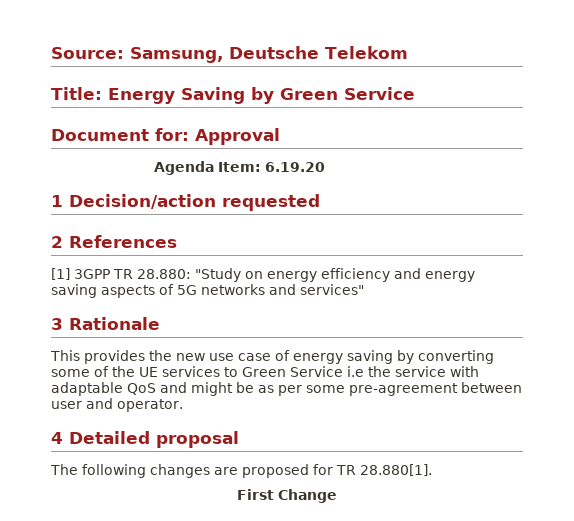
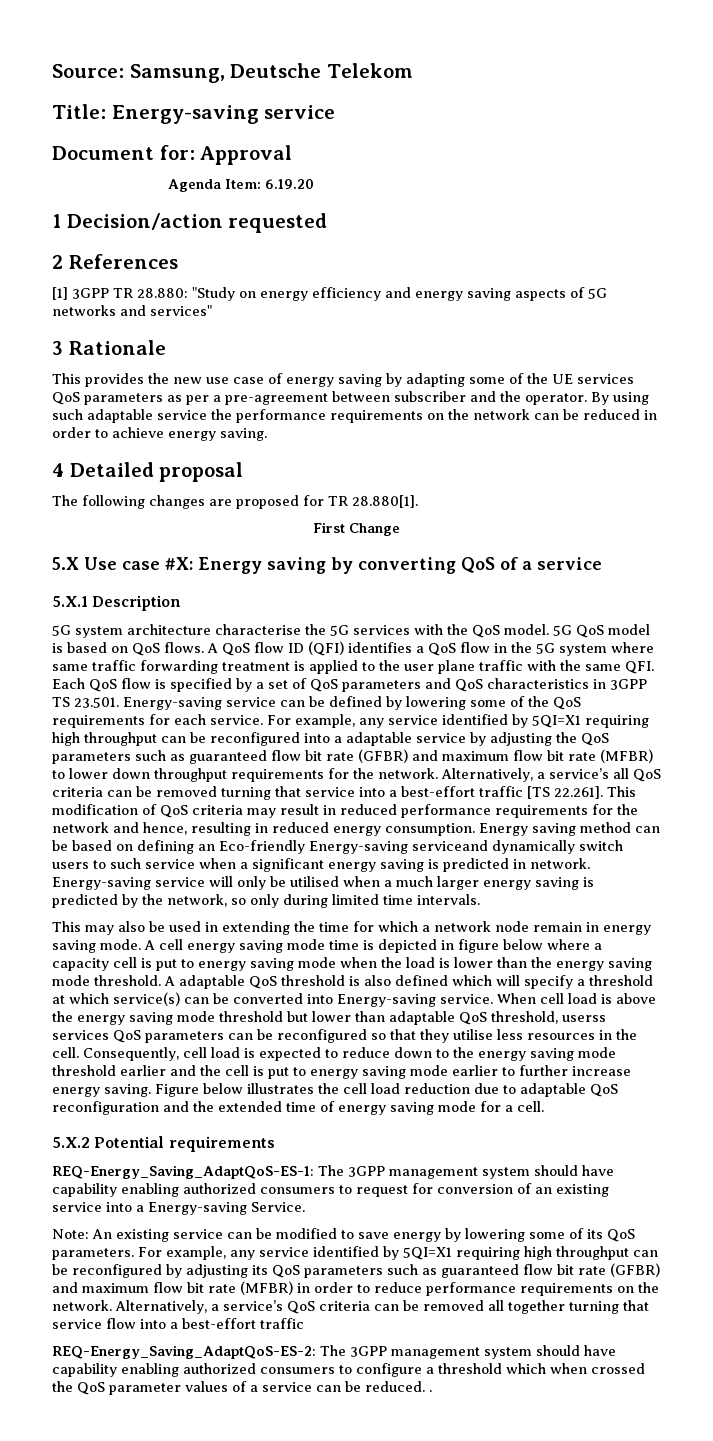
- Title: Energy Saving by Green Service
+ Title: Energy-saving service
- This provides the new use case of energy saving by converting some of the UE services to Green Service i.e the service with adaptable QoS and might be as per some pre-agreement between user and operator.
+ This provides the new use case of energy saving by adapting some of the UE services QoS parameters as per a pre-agreement between subscriber and the operator. By using such adaptable service the performance requirements on the network can be reduced in order to achieve energy saving.
+ 5.X Use case #X: Energy saving by converting QoS of a service
+ 5.X.1 Description
+ 5G system architecture characterise the 5G services with the QoS model. 5G QoS model is based on QoS flows. A QoS flow ID (QFI) identifies a QoS flow in the 5G system where same traffic forwarding treatment is applied to the user plane traffic with the same QFI. Each QoS flow is specified by a set of QoS parameters and QoS characteristics in 3GPP TS 23.501. Energy-saving service can be defined by lowering some of the QoS requirements for each service. For example, any service identified by 5QI=X1 requiring high throughput can be reconfigured into a adaptable service by adjusting the QoS parameters such as guaranteed flow bit rate (GFBR) and maximum flow bit rate (MFBR) to lower down throughput requirements for the network. Alternatively, a service’s all QoS criteria can be removed turning that service into a best-effort traffic [TS 22.261]. This modification of QoS criteria may result in reduced performance requirements for the network and hence, resulting in reduced energy consumption. Energy saving method can be based on defining an Eco-friendly Energy-saving serviceand dynamically switch users to such service when a significant energy saving is predicted in network. Energy-saving service will only be utilised when a much larger energy saving is predicted by the network, so only during limited time intervals.
+ This may also be used in extending the time for which a network node remain in energy saving mode. A cell energy saving mode time is depicted in figure below where a capacity cell is put to energy saving mode when the load is lower than the energy saving mode threshold. A adaptable QoS threshold is also defined which will specify a threshold at which service(s) can be converted into Energy-saving service. When cell load is above the energy saving mode threshold but lower than adaptable QoS threshold, userss services QoS parameters can be reconfigured so that they utilise less resources in the cell. Consequently, cell load is expected to reduce down to the energy saving mode threshold earlier and the cell is put to energy saving mode earlier to further increase energy saving. Figure below illustrates the cell load reduction due to adaptable QoS reconfiguration and the extended time of energy saving mode for a cell.
+ 5.X.2 Potential requirements
+ REQ-Energy_Saving_AdaptQoS-ES-1: The 3GPP management system should have capability enabling authorized consumers to request for conversion of an existing service into a Energy-saving Service.
+ Note: An existing service can be modified to save energy by lowering some of its QoS parameters. For example, any service identified by 5QI=X1 requiring high throughput can be reconfigured by adjusting its QoS parameters such as guaranteed flow bit rate (GFBR) and maximum flow bit rate (MFBR) in order to reduce performance requirements on the network. Alternatively, a service’s QoS criteria can be removed all together turning that service flow into a best-effort traffic
+ REQ-Energy_Saving_AdaptQoS-ES-2: The 3GPP management system should have capability enabling authorized consumers to configure a threshold which when crossed the QoS parameter values of a service can be reduced. .

